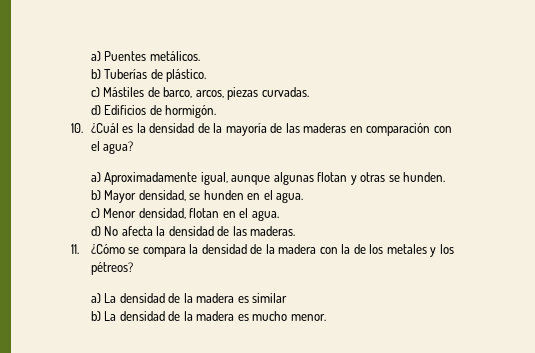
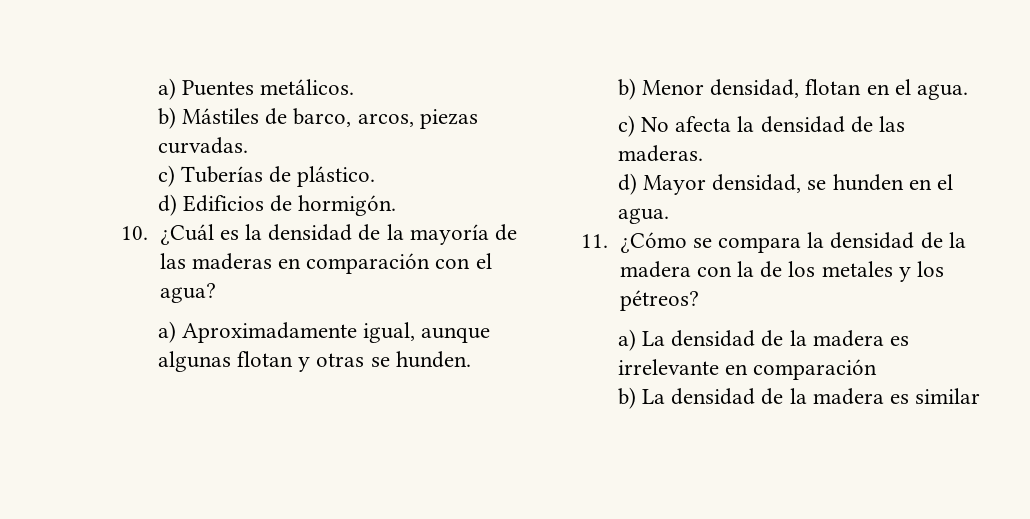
- b) Tuberías de plástico.
- c) Mástiles de barco, arcos, piezas curvadas.
+ b) Mástiles de barco, arcos, piezas curvadas.
+ c) Tuberías de plástico.
- b) Mayor densidad, se hunden en el agua.
+ b) Menor densidad, flotan en el agua.
+ c) No afecta la densidad de las maderas.
+ d) Mayor densidad, se hunden en el agua.
- c) Menor densidad, flotan en el agua.
- d) No afecta la densidad de las maderas.
- a) La densidad de la madera es similar
+ a) La densidad de la madera es irrelevante en comparación
- b) La densidad de la madera es mucho menor.
+ b) La densidad de la madera es similar

